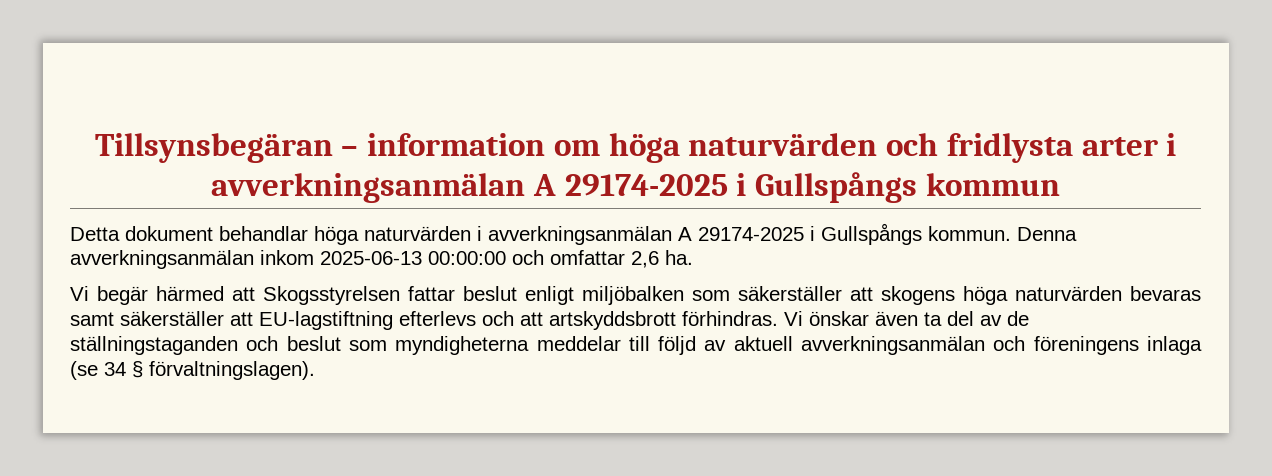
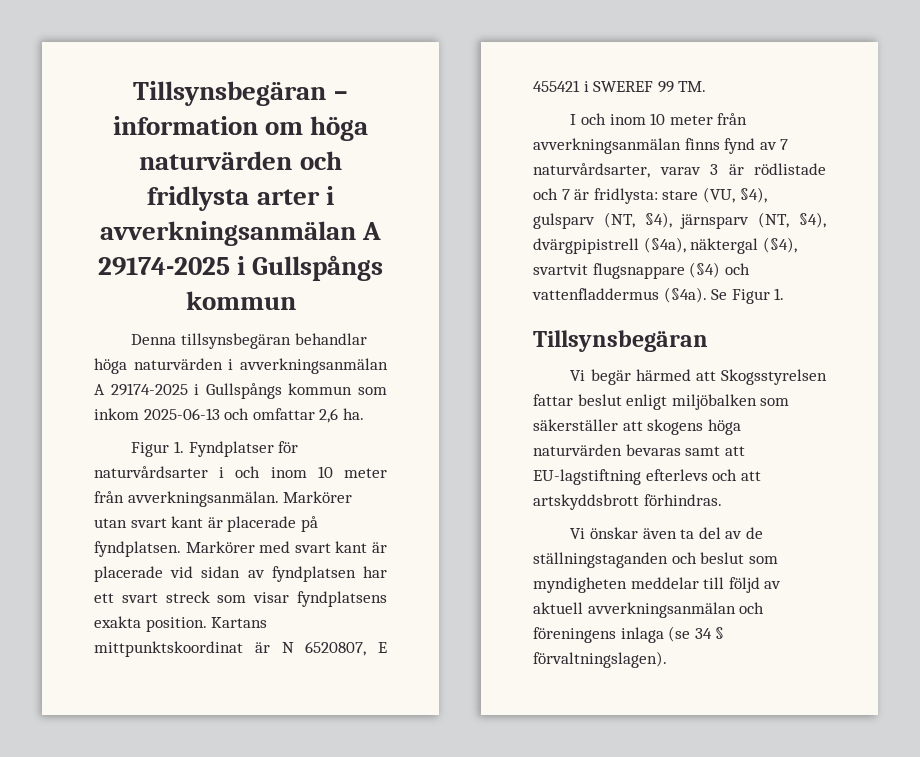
- Detta dokument behandlar höga naturvärden i avverkningsanmälan A 29174-2025 i Gullspångs kommun. Denna avverkningsanmälan inkom 2025-06-13 00:00:00 och omfattar 2,6 ha.
+ Denna tillsynsbegäran behandlar höga naturvärden i avverkningsanmälan A 29174-2025 i Gullspångs kommun som inkom 2025-06-13 och omfattar 2,6 ha.
+ Figur 1. Fyndplatser för naturvårdsarter i och inom 10 meter från avverkningsanmälan. Markörer utan svart kant är placerade på fyndplatsen. Markörer med svart kant är placerade vid sidan av fyndplatsen har ett svart streck som visar fyndplatsens exakta position. Kartans mittpunktskoordinat är N 6520807, E 455421 i SWEREF 99 TM.
+ I och inom 10 meter från avverkningsanmälan finns fynd av 7 naturvårdsarter, varav 3 är rödlistade och 7 är fridlysta: stare (VU, §4), gulsparv (NT, §4), järnsparv (NT, §4), dvärgpipistrell (§4a), näktergal (§4), svartvit flugsnappare (§4) och vattenfladdermus (§4a). Se Figur 1.
+ Tillsynsbegäran
- Vi begär härmed att Skogsstyrelsen fattar beslut enligt miljöbalken som säkerställer att skogens höga naturvärden bevaras samt säkerställer att EU-lagstiftning efterlevs och att artskyddsbrott förhindras. Vi önskar även ta del av de ställningstaganden och beslut som myndigheterna meddelar till följd av aktuell avverkningsanmälan och föreningens inlaga (se 34 § förvaltningslagen).
+ Vi begär härmed att Skogsstyrelsen fattar beslut enligt miljöbalken som säkerställer att skogens höga naturvärden bevaras samt att EU-lagstiftning efterlevs och att artskyddsbrott förhindras.
+ Vi önskar även ta del av de ställningstaganden och beslut som myndigheten meddelar till följd av aktuell avverkningsanmälan och föreningens inlaga (se 34 § förvaltningslagen).

